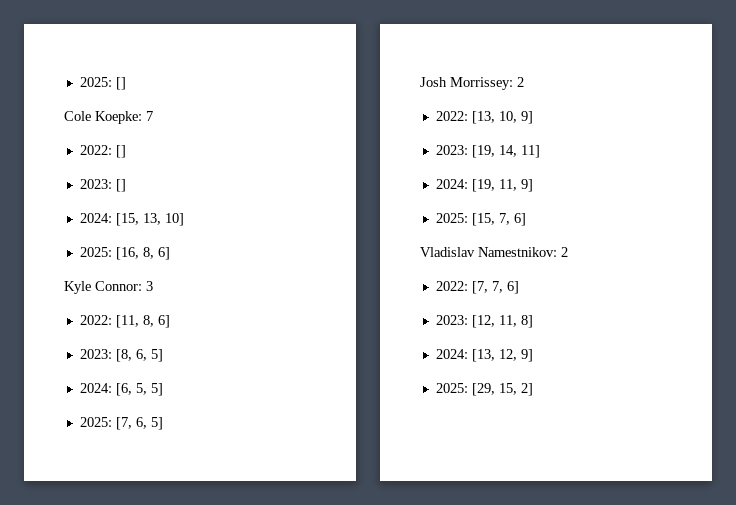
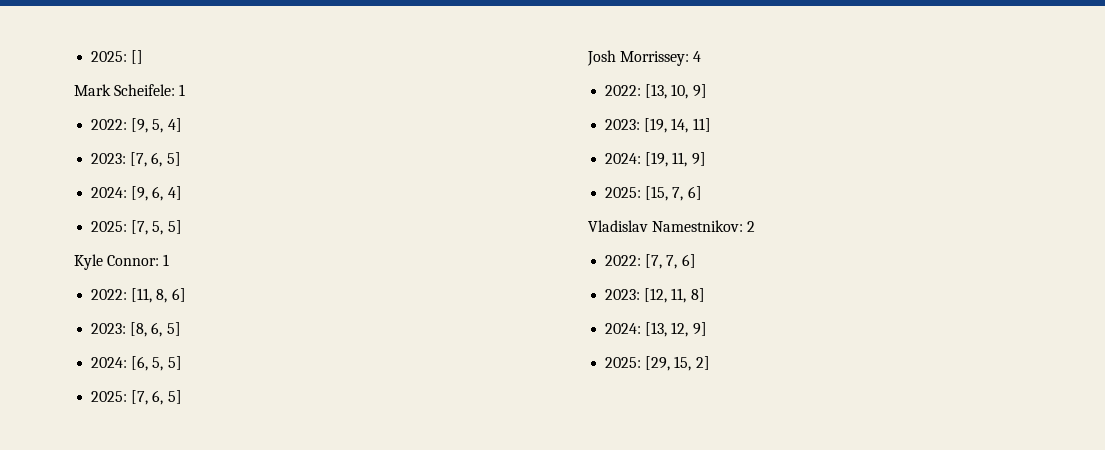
- Cole Koepke: 7
- 2022: []
- 2023: []
- 2024: [15, 13, 10]
- 2025: [16, 8, 6]
+ Mark Scheifele: 1
+ 2022: [9, 5, 4]
+ 2023: [7, 6, 5]
+ 2024: [9, 6, 4]
+ 2025: [7, 5, 5]
- Kyle Connor: 3
+ Kyle Connor: 1
- Josh Morrissey: 2
+ Josh Morrissey: 4

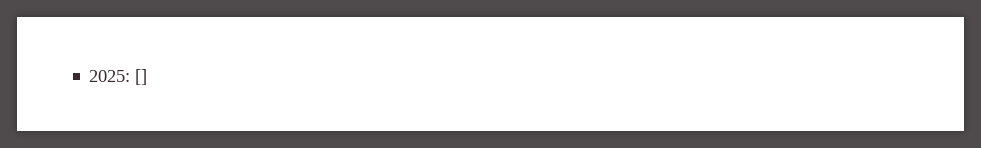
- Mark Scheifele: 1
- 2022: [9, 5, 4]
- 2023: [7, 6, 5]
- 2024: [9, 6, 4]
- 2025: [7, 5, 5]
- Kyle Connor: 1
- 2022: [11, 8, 6]
- 2023: [8, 6, 5]
- 2024: [6, 5, 5]
- 2025: [7, 6, 5]
- Josh Morrissey: 4
- 2022: [13, 10, 9]
- 2023: [19, 14, 11]
- 2024: [19, 11, 9]
- 2025: [15, 7, 6]
- Vladislav Namestnikov: 2
- 2022: [7, 7, 6]
- 2023: [12, 11, 8]
- 2024: [13, 12, 9]
- 2025: [29, 15, 2]

